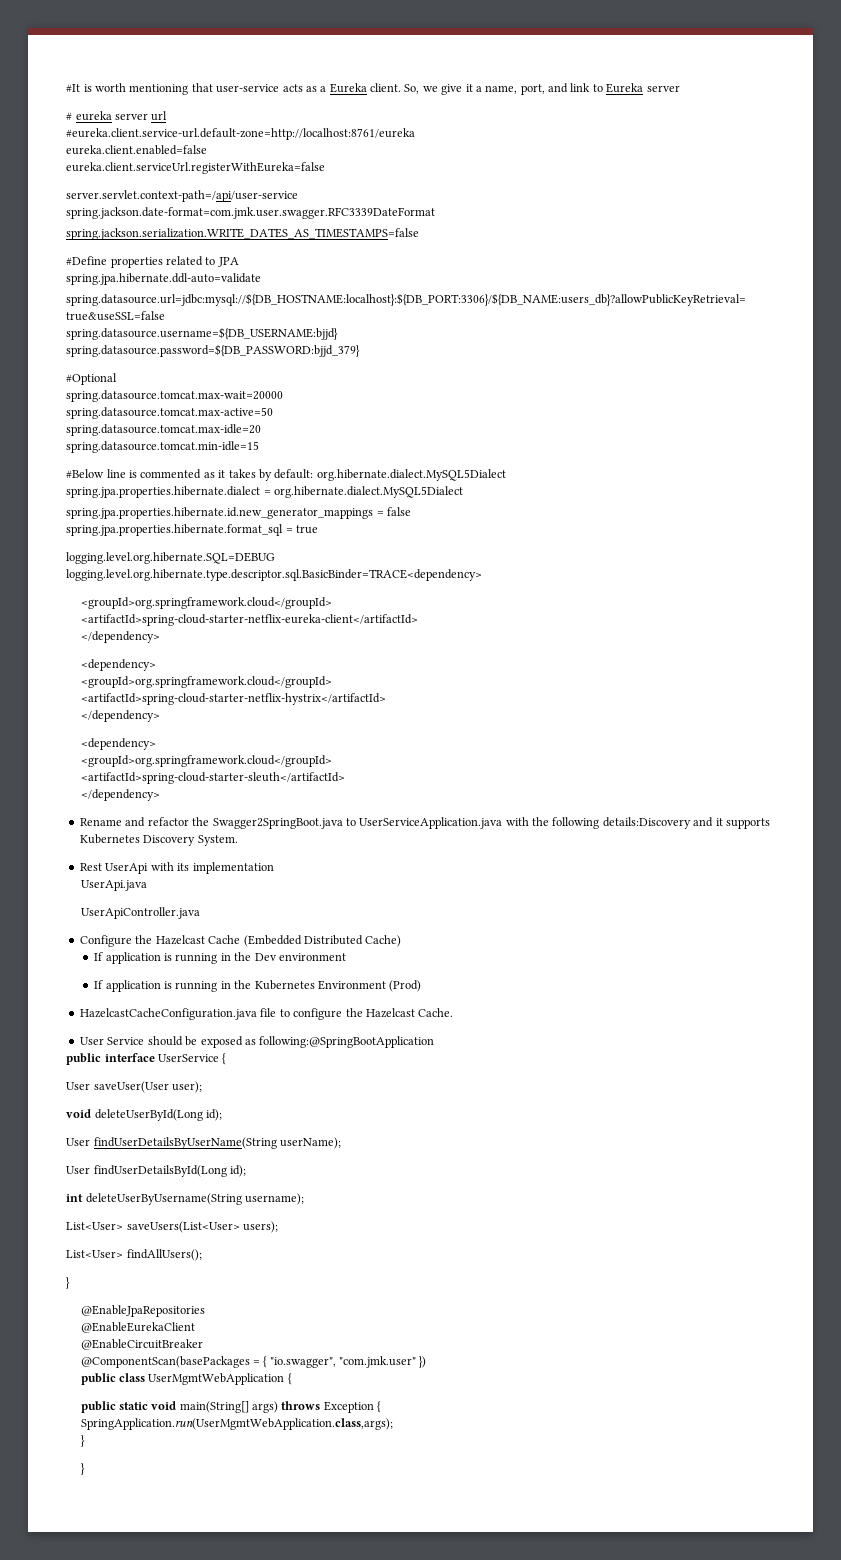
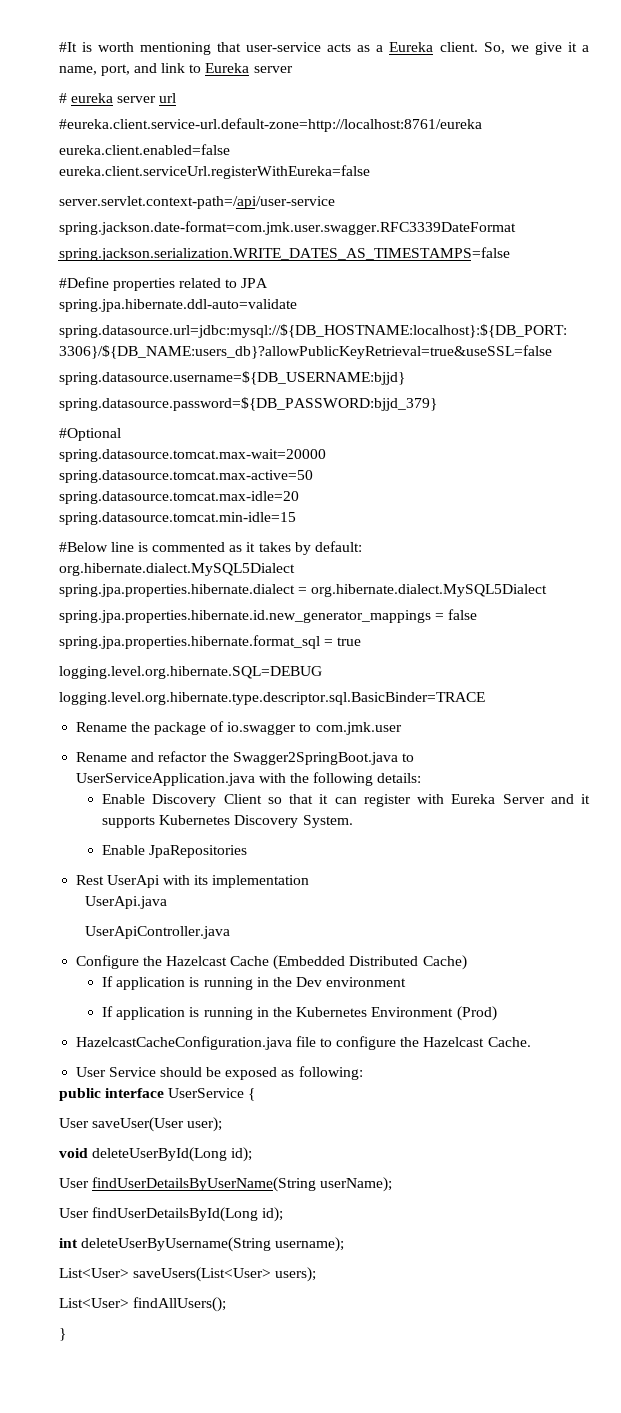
- logging.level.org.hibernate.type.descriptor.sql.BasicBinder=TRACE<dependency>
- <groupId>org.springframework.cloud</groupId>
- <artifactId>spring-cloud-starter-netflix-eureka-client</artifactId>
- </dependency>
- <dependency>
- <groupId>org.springframework.cloud</groupId>
- <artifactId>spring-cloud-starter-netflix-hystrix</artifactId>
- </dependency>
- <dependency>
- <groupId>org.springframework.cloud</groupId>
- <artifactId>spring-cloud-starter-sleuth</artifactId>
- </dependency>
+ logging.level.org.hibernate.type.descriptor.sql.BasicBinder=TRACE
+ Rename the package of io.swagger to com.jmk.user
- Rename and refactor the Swagger2SpringBoot.java to UserServiceApplication.java with the following details:Discovery and it supports Kubernetes Discovery System.
+ Rename and refactor the Swagger2SpringBoot.java to UserServiceApplication.java with the following details:
+ Enable Discovery Client so that it can register with Eureka Server and it supports Kubernetes Discovery System.
+ Enable JpaRepositories
- User Service should be exposed as following:@SpringBootApplication
+ User Service should be exposed as following:
- @EnableJpaRepositories
- @EnableEurekaClient
- @EnableCircuitBreaker
- @ComponentScan(basePackages = { "io.swagger", "com.jmk.user" })
- public class UserMgmtWebApplication {
- public static void main(String[] args) throws Exception {
- SpringApplication.run(UserMgmtWebApplication.class,args);
- }
- }

